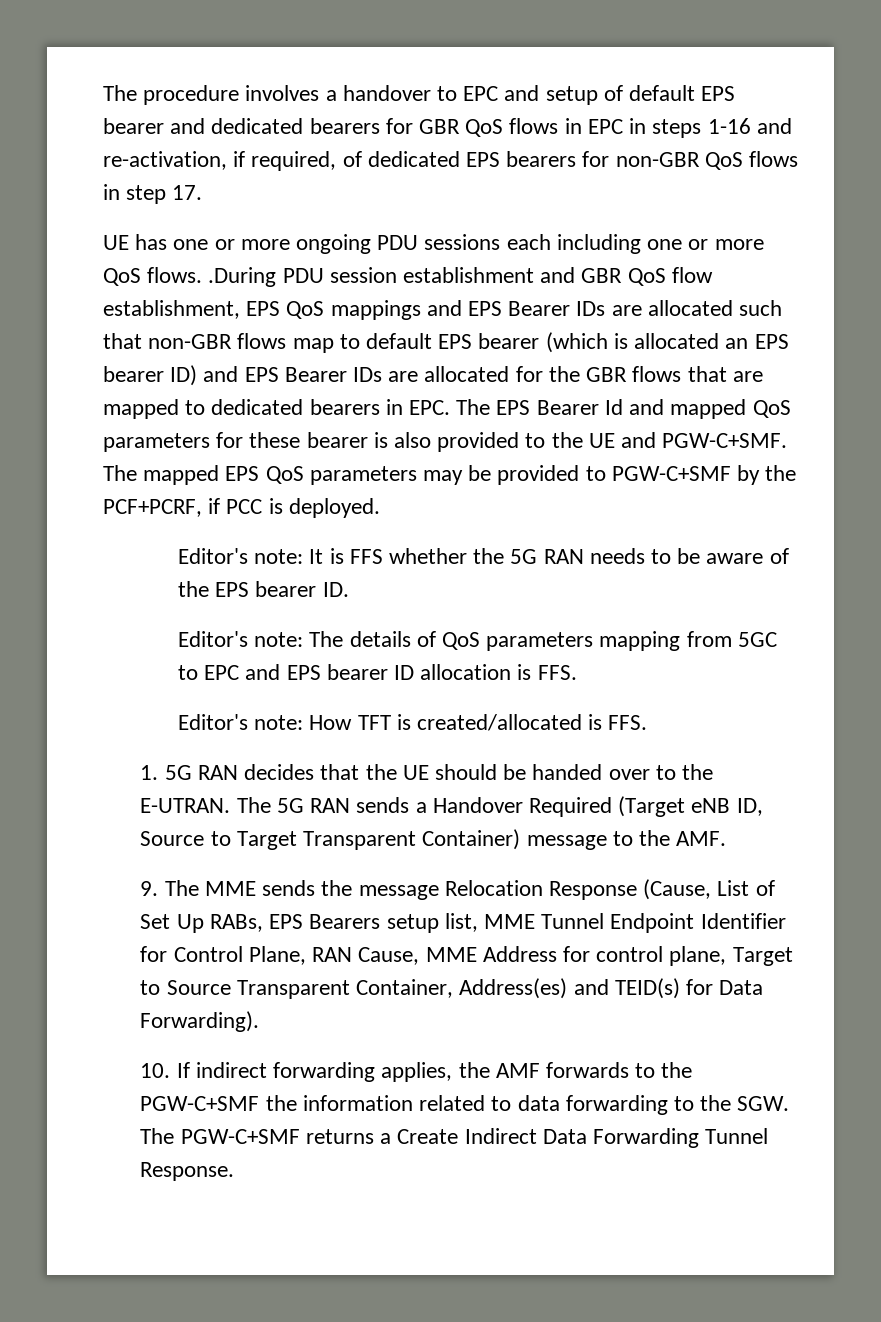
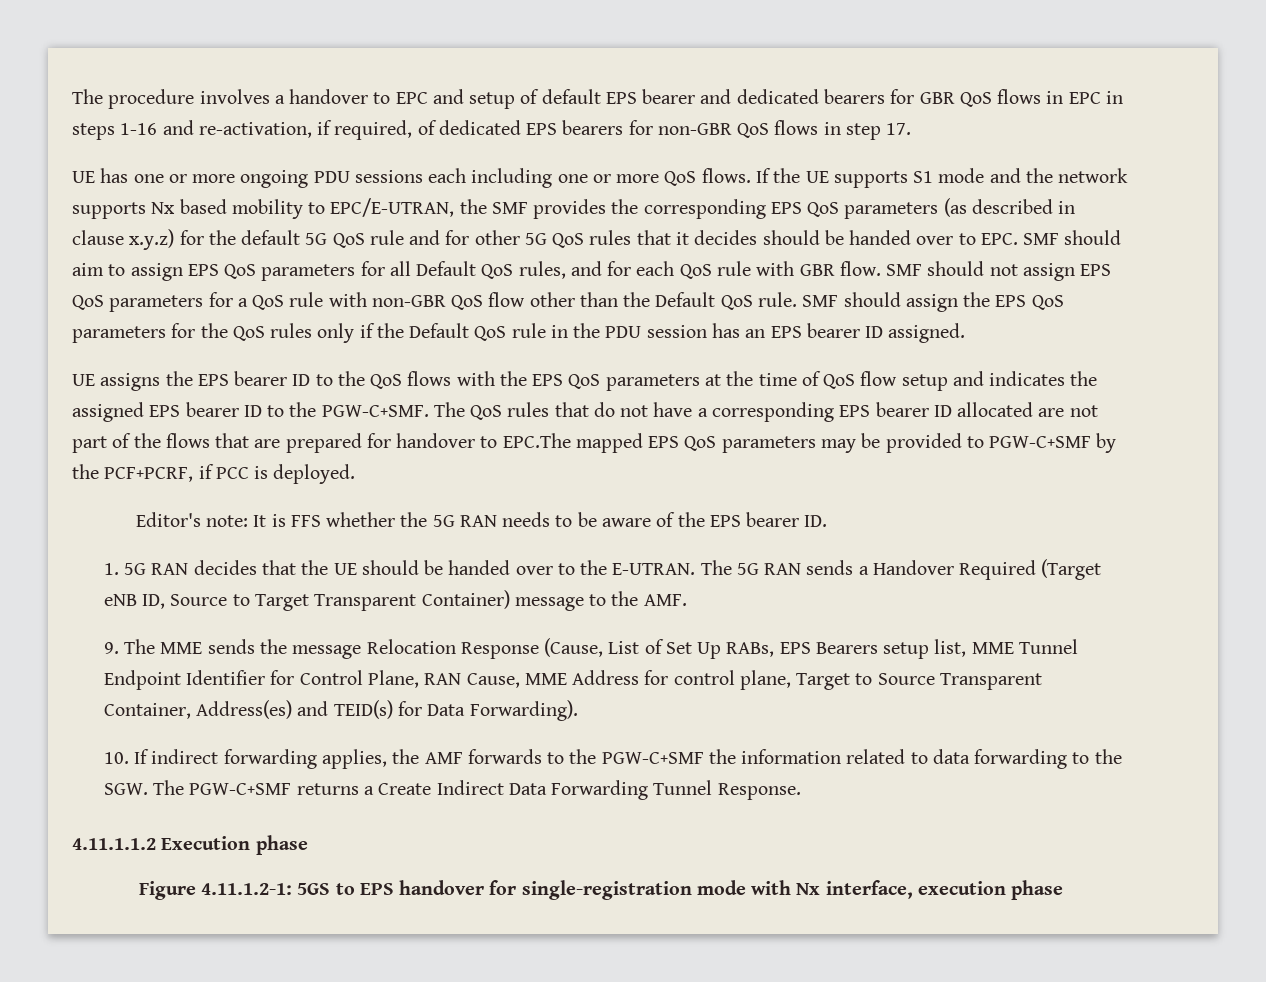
- UE has one or more ongoing PDU sessions each including one or more QoS flows. .During PDU session establishment and GBR QoS flow establishment, EPS QoS mappings and EPS Bearer IDs are allocated such that non-GBR flows map to default EPS bearer (which is allocated an EPS bearer ID) and EPS Bearer IDs are allocated for the GBR flows that are mapped to dedicated bearers in EPC. The EPS Bearer Id and mapped QoS parameters for these bearer is also provided to the UE and PGW-C+SMF. The mapped EPS QoS parameters may be provided to PGW-C+SMF by the PCF+PCRF, if PCC is deployed.
+ UE has one or more ongoing PDU sessions each including one or more QoS flows. If the UE supports S1 mode and the network supports Nx based mobility to EPC/E-UTRAN, the SMF provides the corresponding EPS QoS parameters (as described in clause x.y.z) for the default 5G QoS rule and for other 5G QoS rules that it decides should be handed over to EPC. SMF should aim to assign EPS QoS parameters for all Default QoS rules, and for each QoS rule with GBR flow. SMF should not assign EPS QoS parameters for a QoS rule with non-GBR QoS flow other than the Default QoS rule. SMF should assign the EPS QoS parameters for the QoS rules only if the Default QoS rule in the PDU session has an EPS bearer ID assigned.
+ UE assigns the EPS bearer ID to the QoS flows with the EPS QoS parameters at the time of QoS flow setup and indicates the assigned EPS bearer ID to the PGW-C+SMF. The QoS rules that do not have a corresponding EPS bearer ID allocated are not part of the flows that are prepared for handover to EPC.The mapped EPS QoS parameters may be provided to PGW-C+SMF by the PCF+PCRF, if PCC is deployed.
- Editor's note: The details of QoS parameters mapping from 5GC to EPC and EPS bearer ID allocation is FFS.
- Editor's note: How TFT is created/allocated is FFS.
+ 4.11.1.1.2 Execution phase
+ Figure 4.11.1.2-1: 5GS to EPS handover for single-registration mode with Nx interface, execution phase

